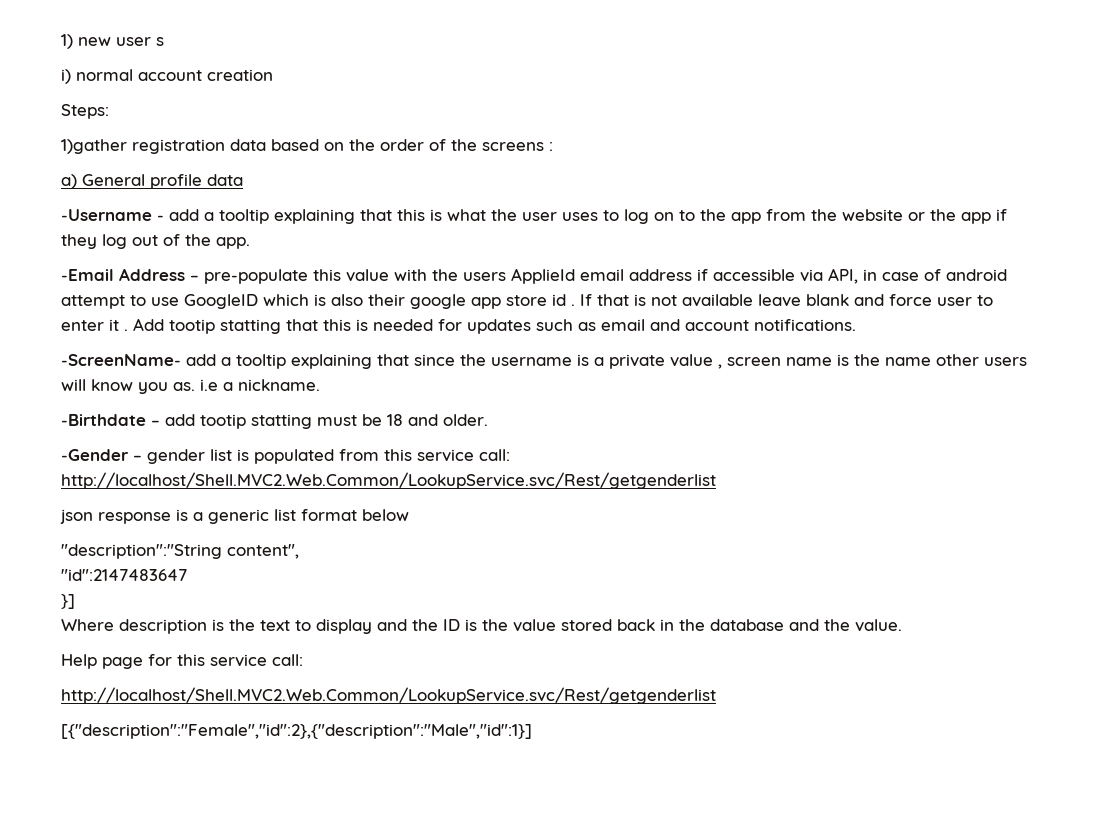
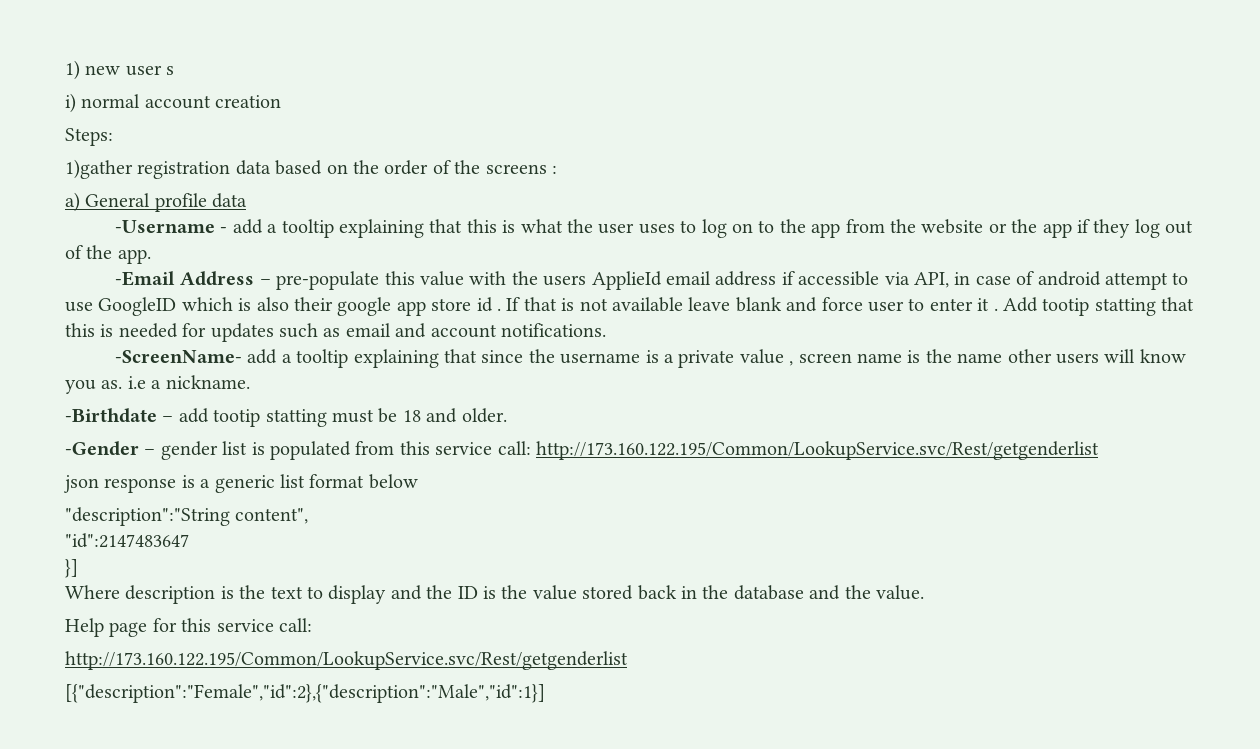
- -Gender – gender list is populated from this service call: http://localhost/Shell.MVC2.Web.Common/LookupService.svc/Rest/getgenderlist
+ -Gender – gender list is populated from this service call: http://173.160.122.195/Common/LookupService.svc/Rest/getgenderlist
  Help page for this service call:
- http://localhost/Shell.MVC2.Web.Common/LookupService.svc/Rest/getgenderlist
+ http://173.160.122.195/Common/LookupService.svc/Rest/getgenderlist

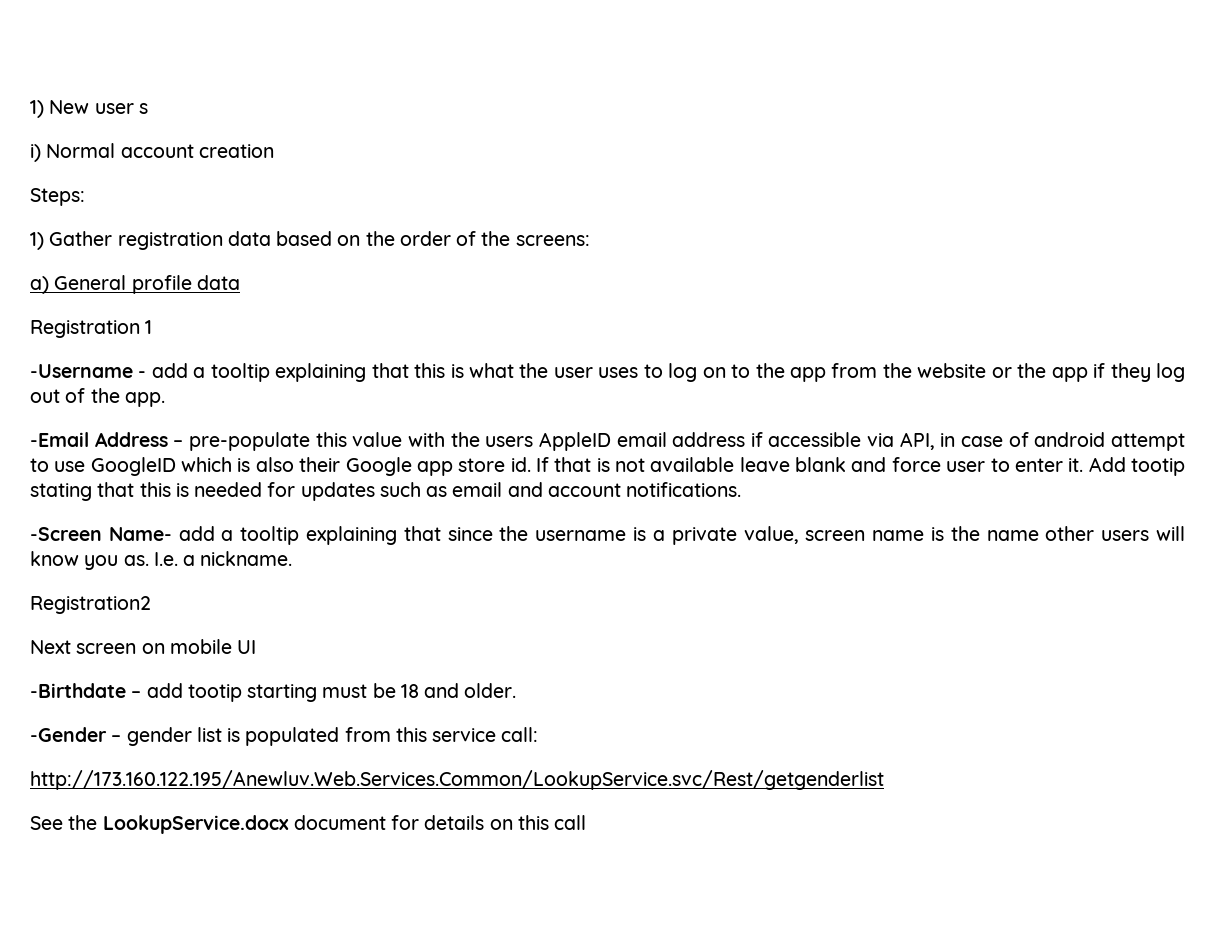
- 1) new user s
+ 1) New user s
- i) normal account creation
+ i) Normal account creation
- 1)gather registration data based on the order of the screens :
+ 1) Gather registration data based on the order of the screens:
+ Registration 1
- -Email Address – pre-populate this value with the users ApplieId email address if accessible via API, in case of android attempt to use GoogleID which is also their google app store id .
+ -Email Address – pre-populate this value with the users AppleID email address if accessible via API, in case of android attempt to use GoogleID which is also their Google app store id.
- If that is not available leave blank and force user to enter it .
+ If that is not available leave blank and force user to enter it.
- Add tootip statting that this is needed for updates such as email and account notifications.
+ Add tootip stating that this is needed for updates such as email and account notifications.
- -ScreenName- add a tooltip explaining that since the username is a private value , screen name is the name other users will know you as. i.e a nickname.
+ -Screen Name- add a tooltip explaining that since the username is a private value, screen name is the name other users will know you as. I.e. a nickname.
+ Registration2
+ Next screen on mobile UI
- -Birthdate – add tootip statting must be 18 and older.
+ -Birthdate – add tootip starting must be 18 and older.
- -Gender – gender list is populated from this service call: http://173.160.122.195/Common/LookupService.svc/Rest/getgenderlist
- json response is a generic list format below
- "description":"String content",
- "id":2147483647
- }]
- Where description is the text to display and the ID is the value stored back in the database and the value.
- Help page for this service call:
- http://173.160.122.195/Common/LookupService.svc/Rest/getgenderlist
- [{"description":"Female","id":2},{"description":"Male","id":1}]
+ -Gender – gender list is populated from this service call:
+ http://173.160.122.195/Anewluv.Web.Services.Common/LookupService.svc/Rest/getgenderlist
+ See the LookupService.docx document for details on this call

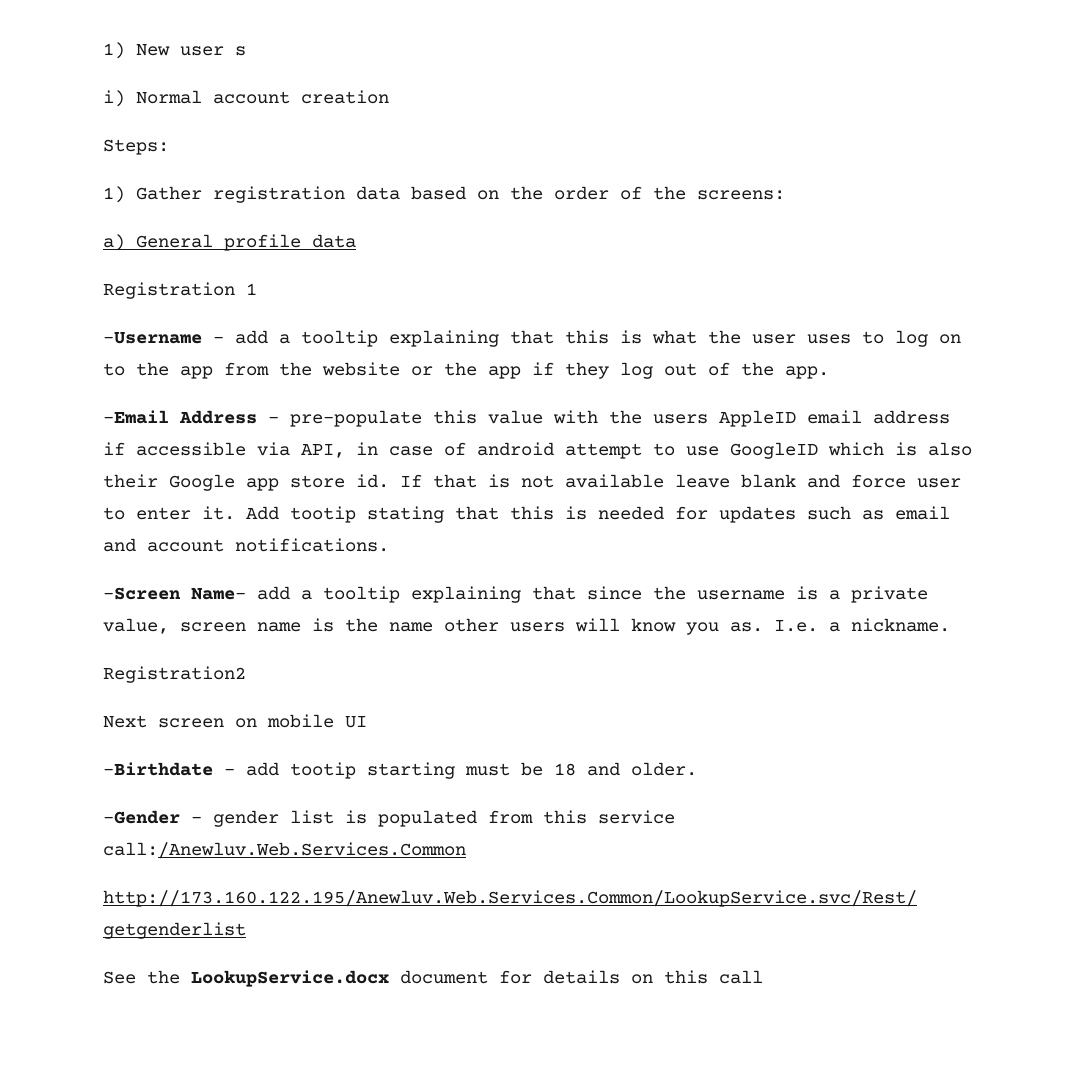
- -Gender – gender list is populated from this service call:
+ -Gender – gender list is populated from this service call:/Anewluv.Web.Services.Common

